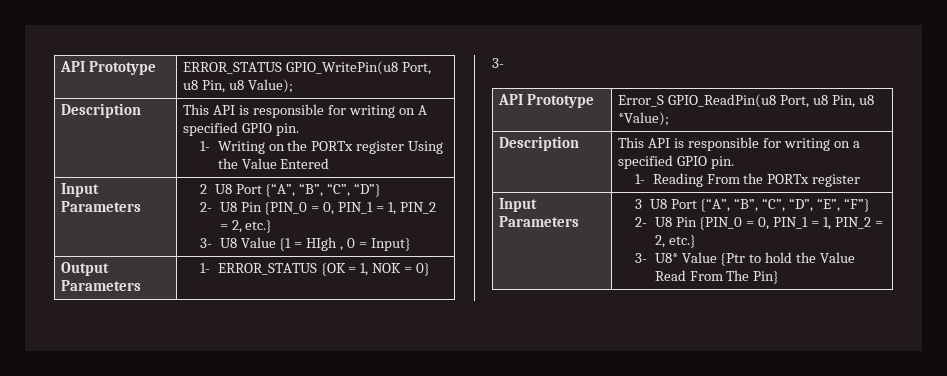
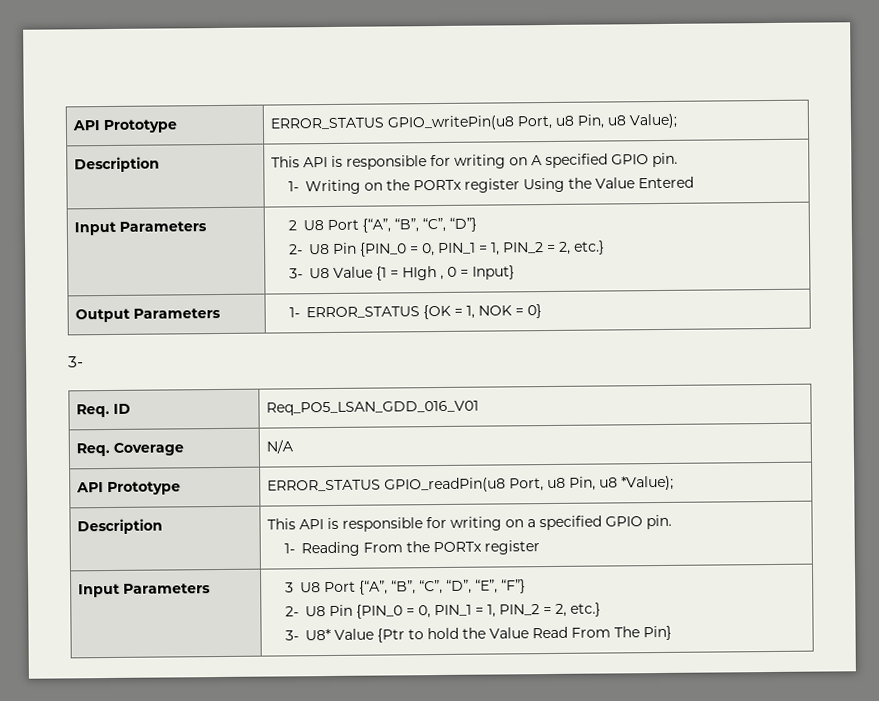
- API Prototype | ERROR_STATUS GPIO_WritePin(u8 Port, u8 Pin, u8 Value);
+ API Prototype | ERROR_STATUS GPIO_writePin(u8 Port, u8 Pin, u8 Value);
- API Prototype | Error_S GPIO_ReadPin(u8 Port, u8 Pin, u8 *Value);
+ Req. ID | Req_PO5_LSAN_GDD_016_V01
+ Req. Coverage | N/A
+ API Prototype | ERROR_STATUS GPIO_readPin(u8 Port, u8 Pin, u8 *Value);

